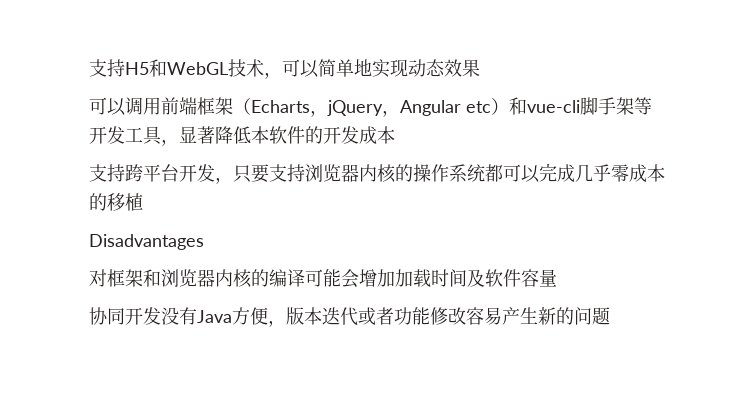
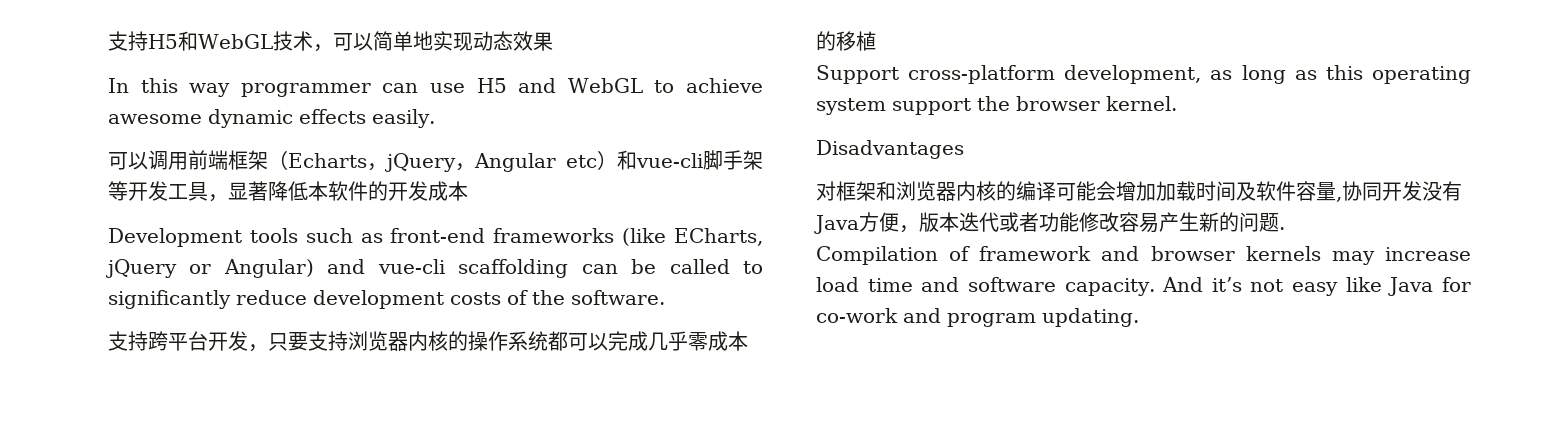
+ In this way programmer can use H5 and WebGL to achieve awesome dynamic effects easily.
+ Development tools such as front-end frameworks (like ECharts, jQuery or Angular) and vue-cli scaffolding can be called to significantly reduce development costs of the software.
+ Support cross-platform development, as long as this operating system support the browser kernel.
- 对框架和浏览器内核的编译可能会增加加载时间及软件容量
- 协同开发没有Java方便，版本迭代或者功能修改容易产生新的问题
+ 对框架和浏览器内核的编译可能会增加加载时间及软件容量,协同开发没有Java方便，版本迭代或者功能修改容易产生新的问题.
+ Compilation of framework and browser kernels may increase load time and software capacity. And it’s not easy like Java for co-work and program updating.

